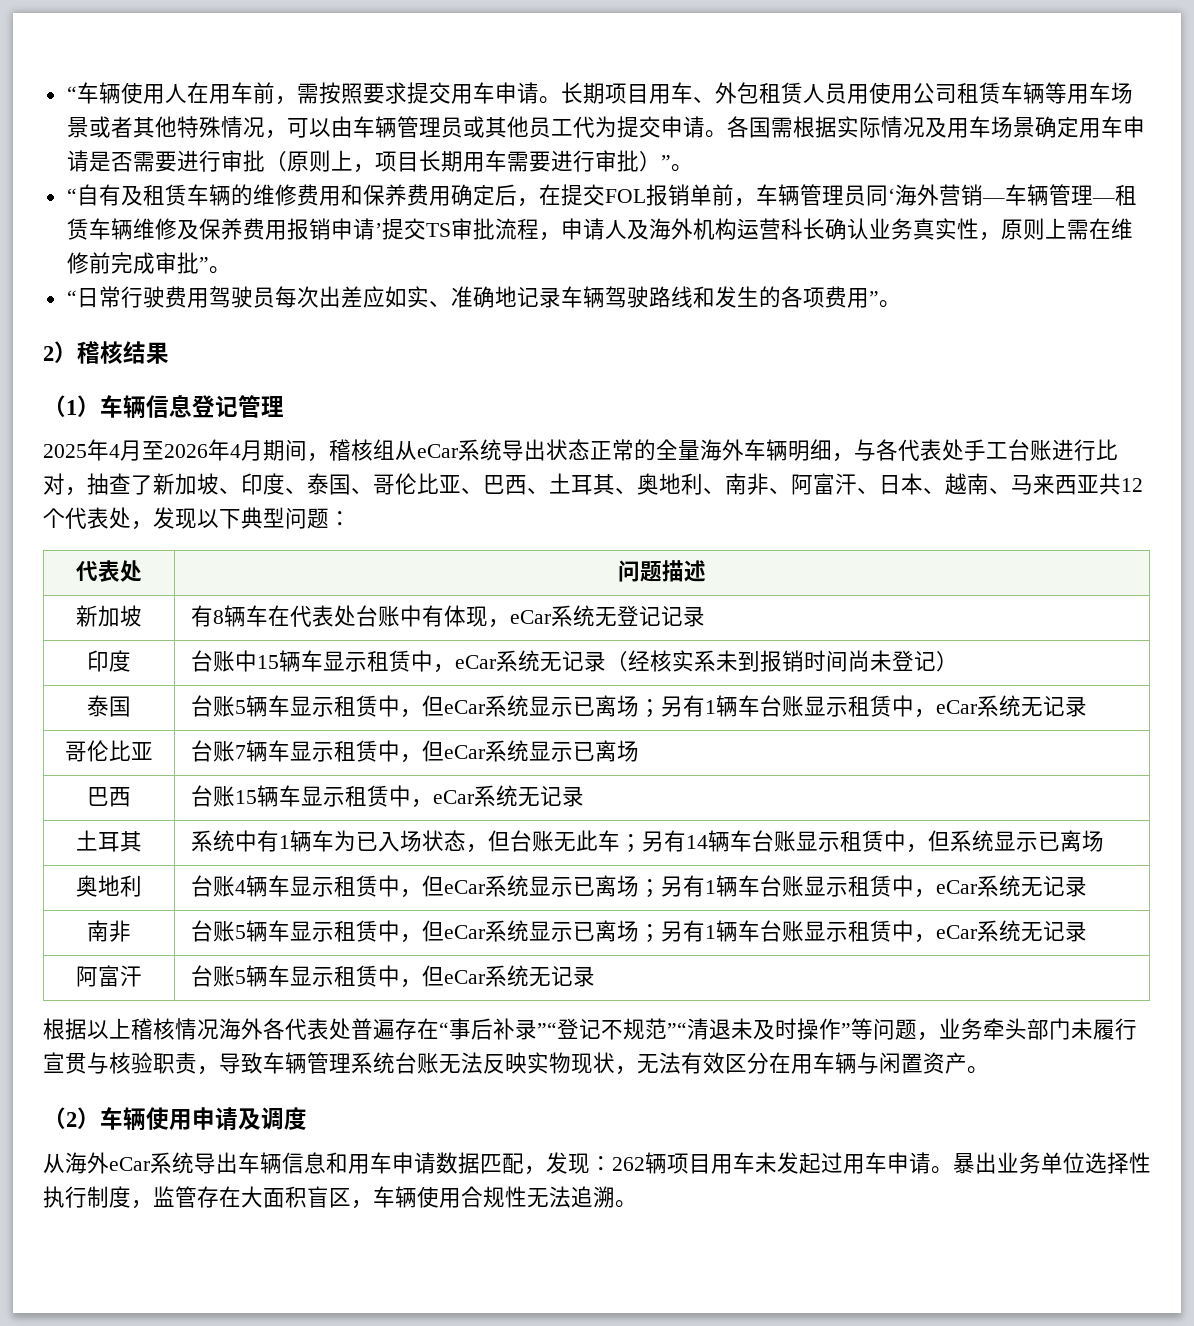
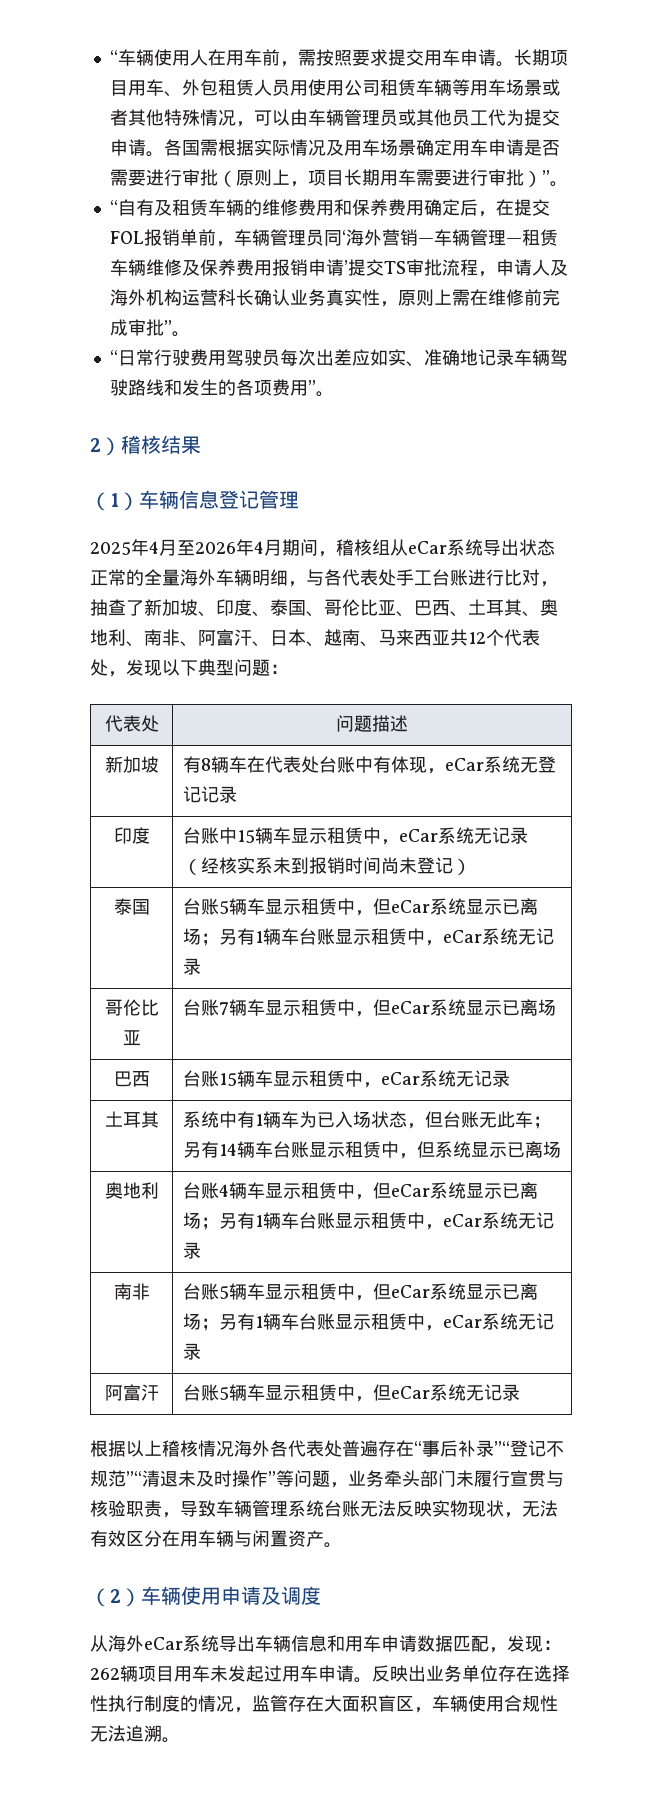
- 暴出业务单位选择性执行制度，监管存在大面积盲区，车辆使用合规性无法追溯。
+ 反映出业务单位存在选择性执行制度的情况，监管存在大面积盲区，车辆使用合规性无法追溯。

